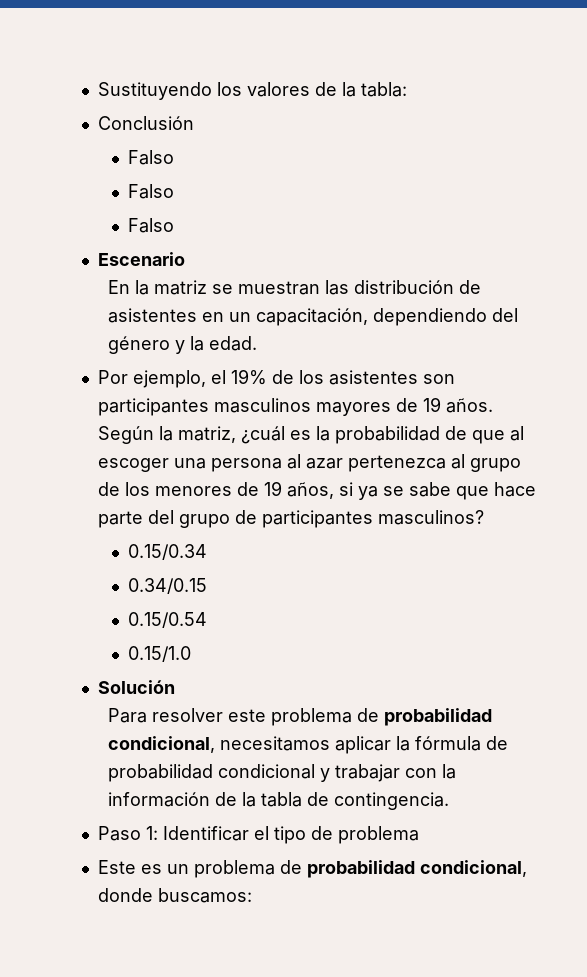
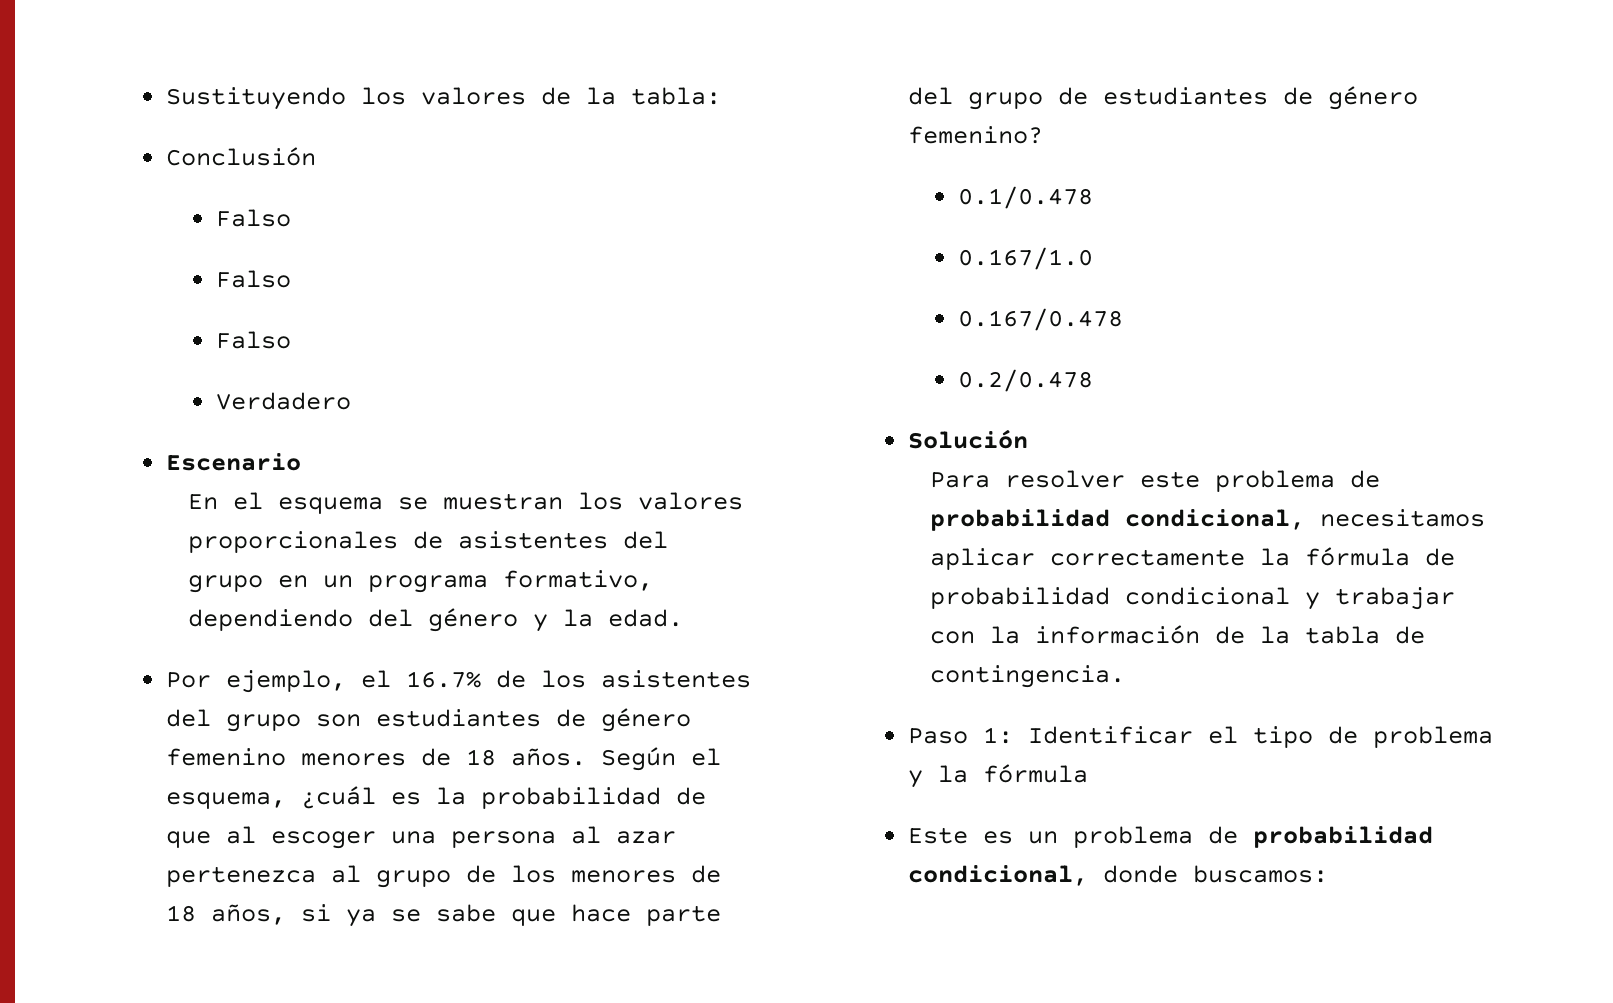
+ Verdadero
- En la matriz se muestran las distribución de asistentes en un capacitación, dependiendo del género y la edad.
+ En el esquema se muestran los valores proporcionales de asistentes del grupo en un programa formativo, dependiendo del género y la edad.
- Por ejemplo, el 19% de los asistentes son participantes masculinos mayores de 19 años. Según la matriz, ¿cuál es la probabilidad de que al escoger una persona al azar pertenezca al grupo de los menores de 19 años, si ya se sabe que hace parte del grupo de participantes masculinos?
- 0.15/0.34
- 0.34/0.15
- 0.15/0.54
- 0.15/1.0
+ Por ejemplo, el 16.7% de los asistentes del grupo son estudiantes de género femenino menores de 18 años. Según el esquema, ¿cuál es la probabilidad de que al escoger una persona al azar pertenezca al grupo de los menores de 18 años, si ya se sabe que hace parte del grupo de estudiantes de género femenino?
+ 0.1/0.478
+ 0.167/1.0
+ 0.167/0.478
+ 0.2/0.478
- Para resolver este problema de probabilidad condicional, necesitamos aplicar la fórmula de probabilidad condicional y trabajar con la información de la tabla de contingencia.
+ Para resolver este problema de probabilidad condicional, necesitamos aplicar correctamente la fórmula de probabilidad condicional y trabajar con la información de la tabla de contingencia.
- Paso 1: Identificar el tipo de problema
+ Paso 1: Identificar el tipo de problema y la fórmula

